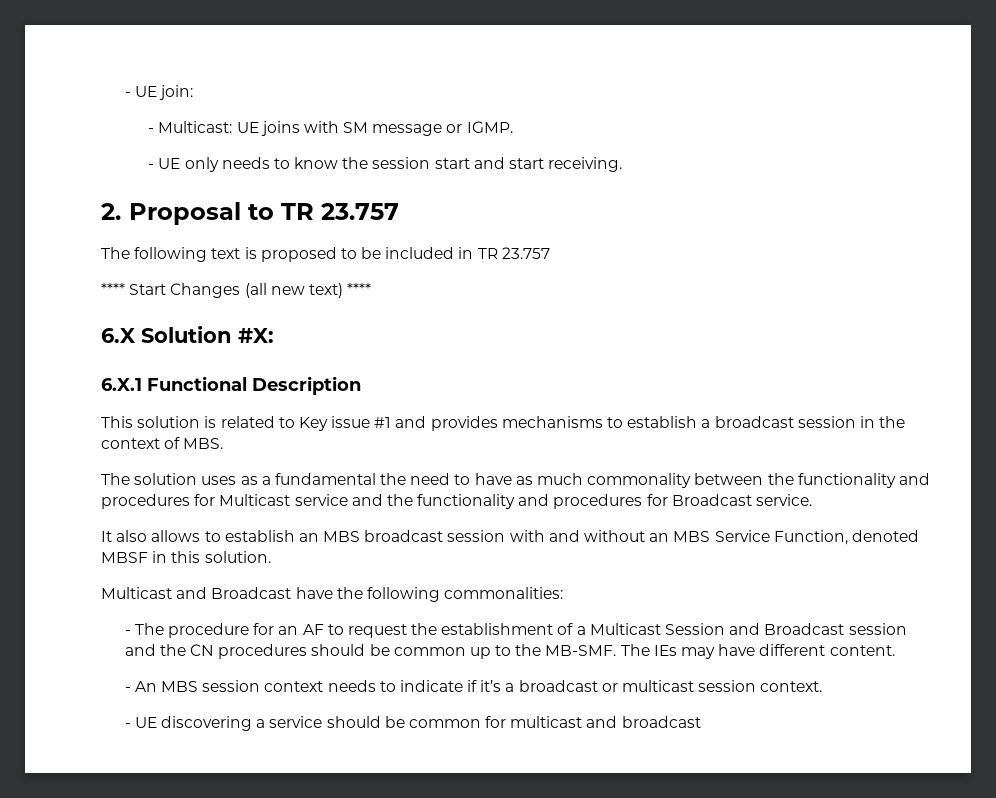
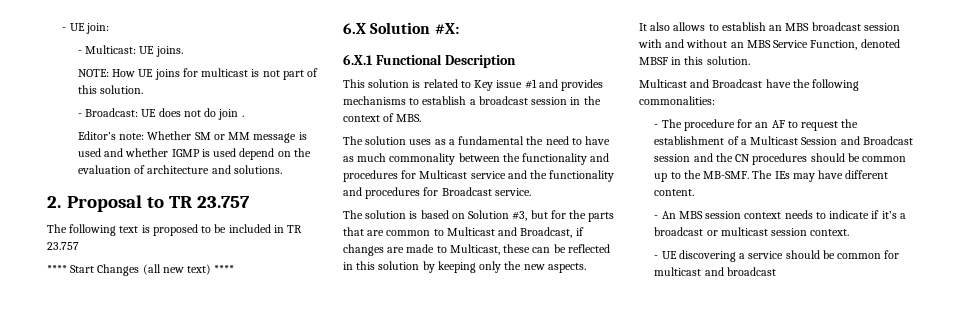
- - Multicast: UE joins with SM message or IGMP.
- - UE only needs to know the session start and start receiving.
+ - Multicast: UE joins.
+ NOTE: How UE joins for multicast is not part of this solution.
+ - Broadcast: UE does not do join .
+ Editor’s note: Whether SM or MM message is used and whether IGMP is used depend on the evaluation of architecture and solutions.
+ The solution is based on Solution #3, but for the parts that are common to Multicast and Broadcast, if changes are made to Multicast, these can be reflected in this solution by keeping only the new aspects.

